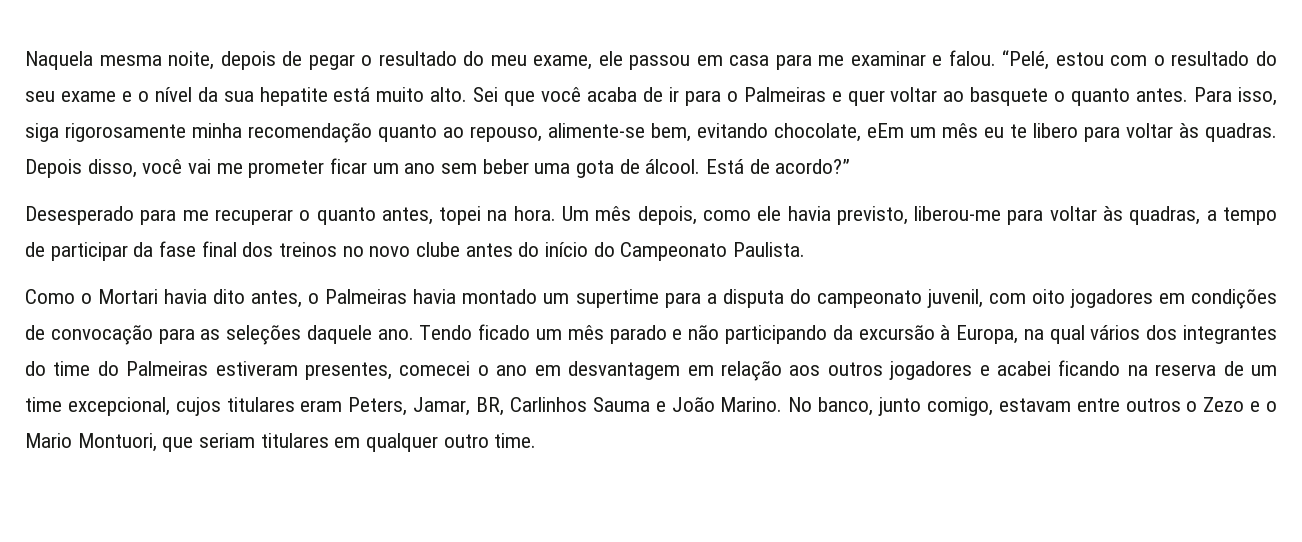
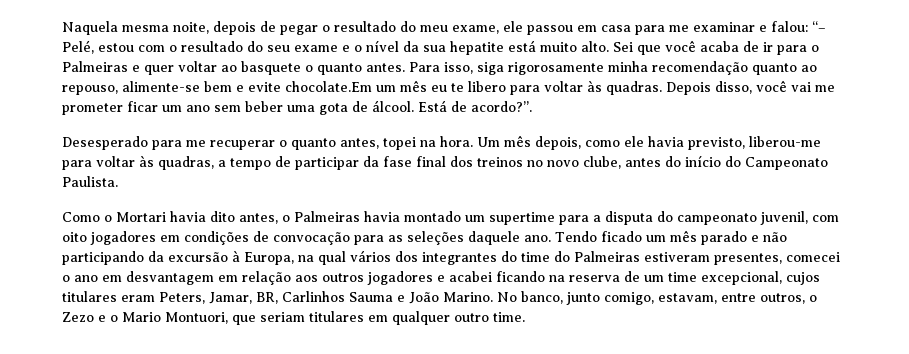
- Naquela mesma noite, depois de pegar o resultado do meu exame, ele passou em casa para me examinar e falou. “Pelé, estou com o resultado do seu exame e o nível da sua hepatite está muito alto.
+ Naquela mesma noite, depois de pegar o resultado do meu exame, ele passou em casa para me examinar e falou: “– Pelé, estou com o resultado do seu exame e o nível da sua hepatite está muito alto.
- Para isso, siga rigorosamente minha recomendação quanto ao repouso, alimente-se bem, evitando chocolate, eEm um mês eu te libero para voltar às quadras.
+ Para isso, siga rigorosamente minha recomendação quanto ao repouso, alimente-se bem e evite chocolate.Em um mês eu te libero para voltar às quadras.
- Está de acordo?”
+ Está de acordo?”.
- Um mês depois, como ele havia previsto, liberou-me para voltar às quadras, a tempo de participar da fase final dos treinos no novo clube antes do início do Campeonato Paulista.
+ Um mês depois, como ele havia previsto, liberou-me para voltar às quadras, a tempo de participar da fase final dos treinos no novo clube, antes do início do Campeonato Paulista.
- No banco, junto comigo, estavam entre outros o Zezo e o Mario Montuori, que seriam titulares em qualquer outro time.
+ No banco, junto comigo, estavam, entre outros, o Zezo e o Mario Montuori, que seriam titulares em qualquer outro time.

